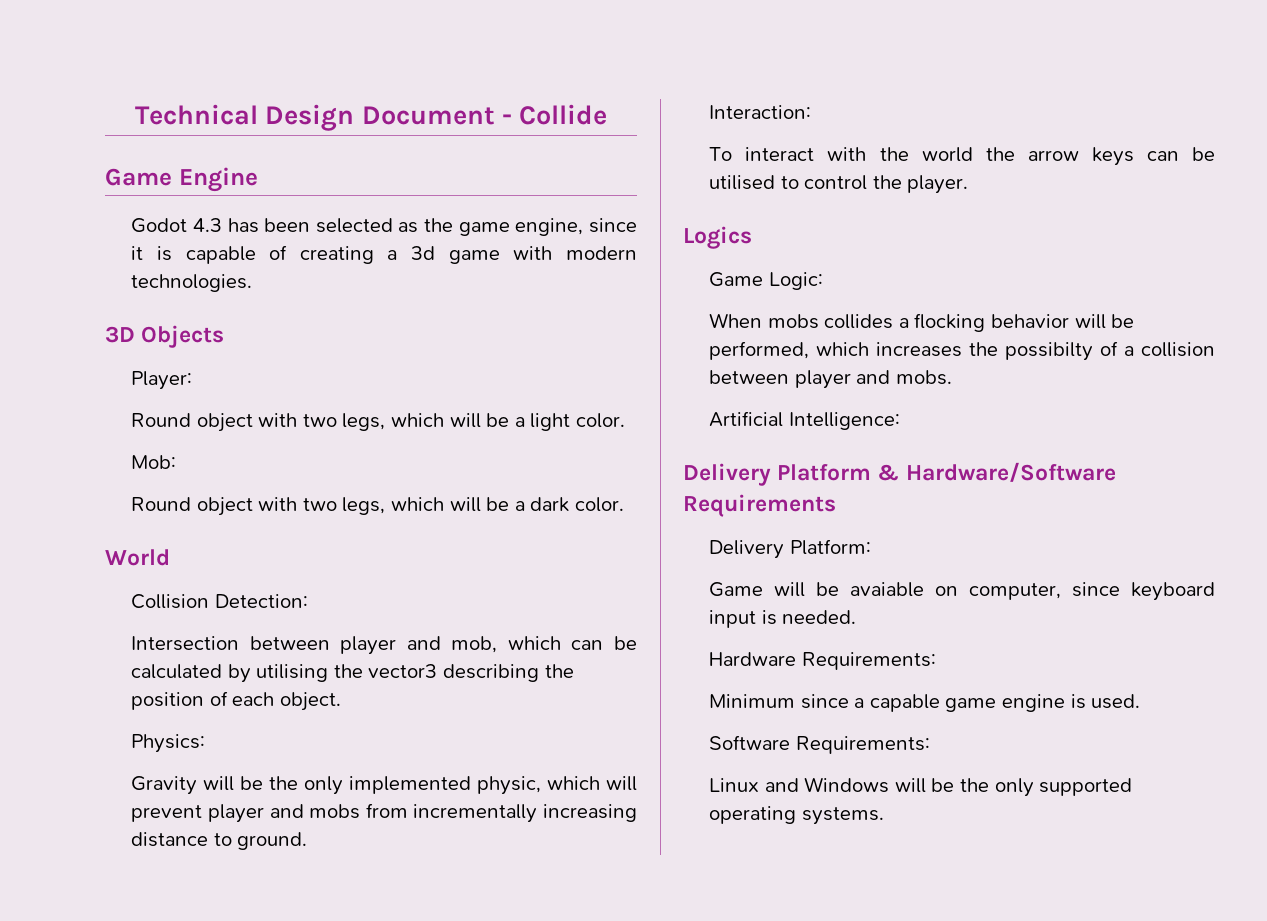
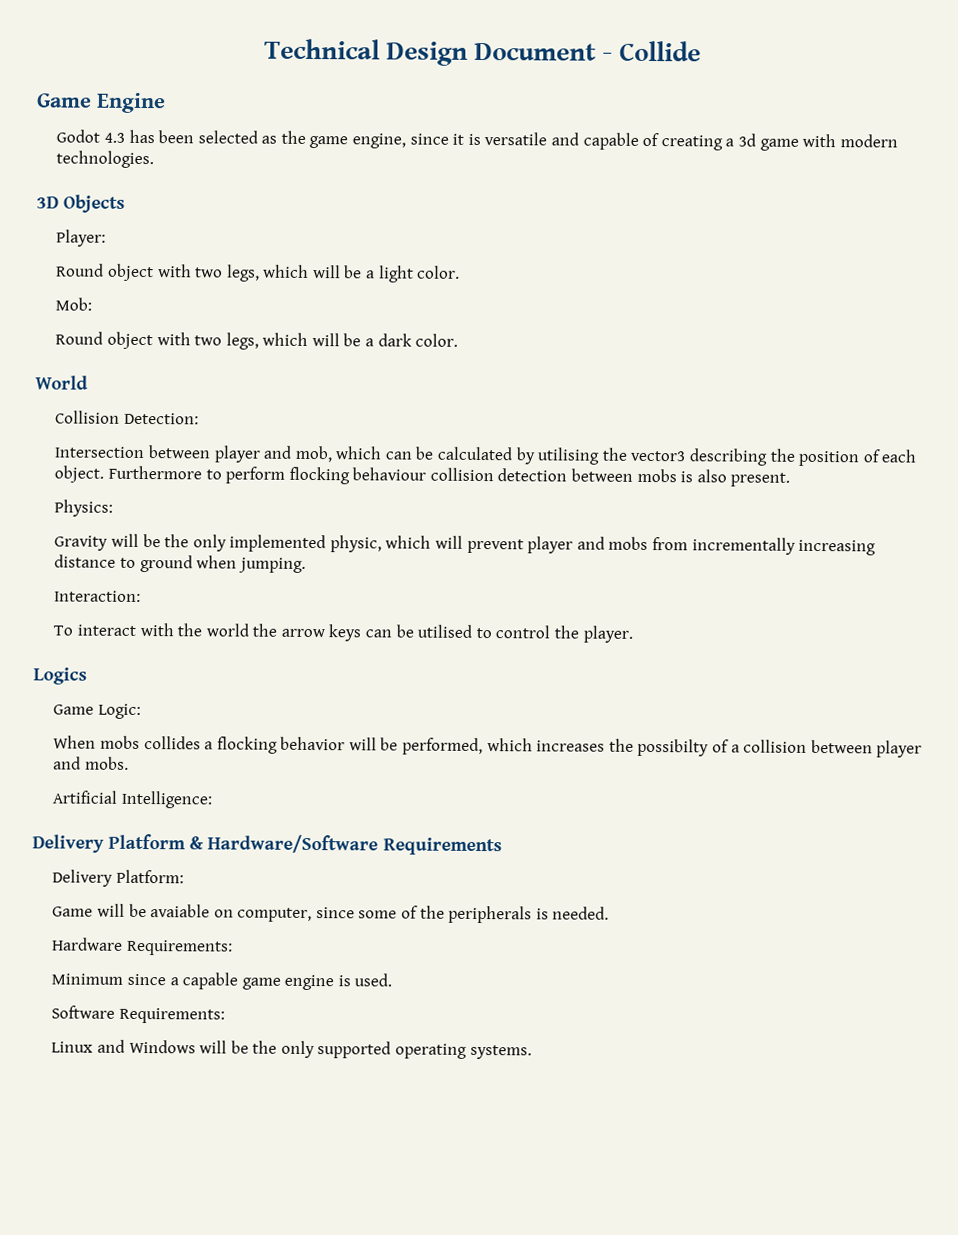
- Godot 4.3 has been selected as the game engine, since it is capable of creating a 3d game with modern technologies.
+ Godot 4.3 has been selected as the game engine, since it is versatile and capable of creating a 3d game with modern technologies.
+ Furthermore to perform flocking behaviour collision detection between mobs is also present.
- Gravity will be the only implemented physic, which will prevent player and mobs from incrementally increasing distance to ground.
+ Gravity will be the only implemented physic, which will prevent player and mobs from incrementally increasing distance to ground when jumping.
- Game will be avaiable on computer, since keyboard input is needed.
+ Game will be avaiable on computer, since some of the peripherals is needed.

